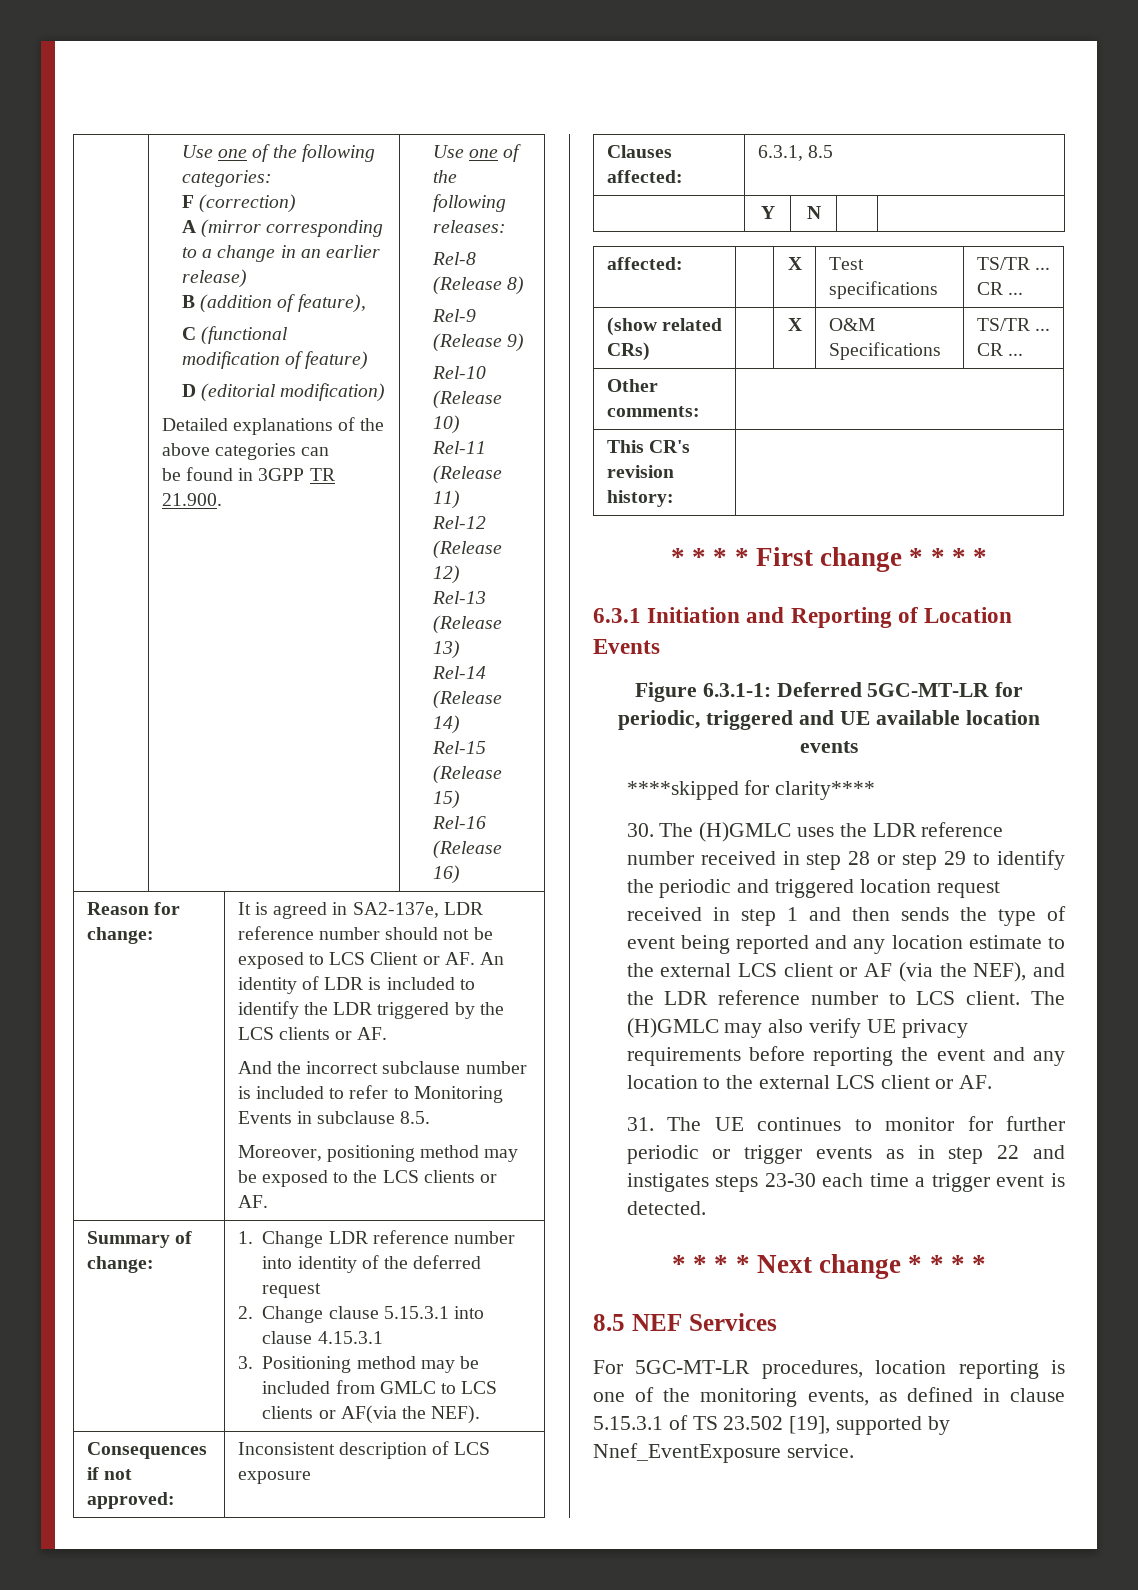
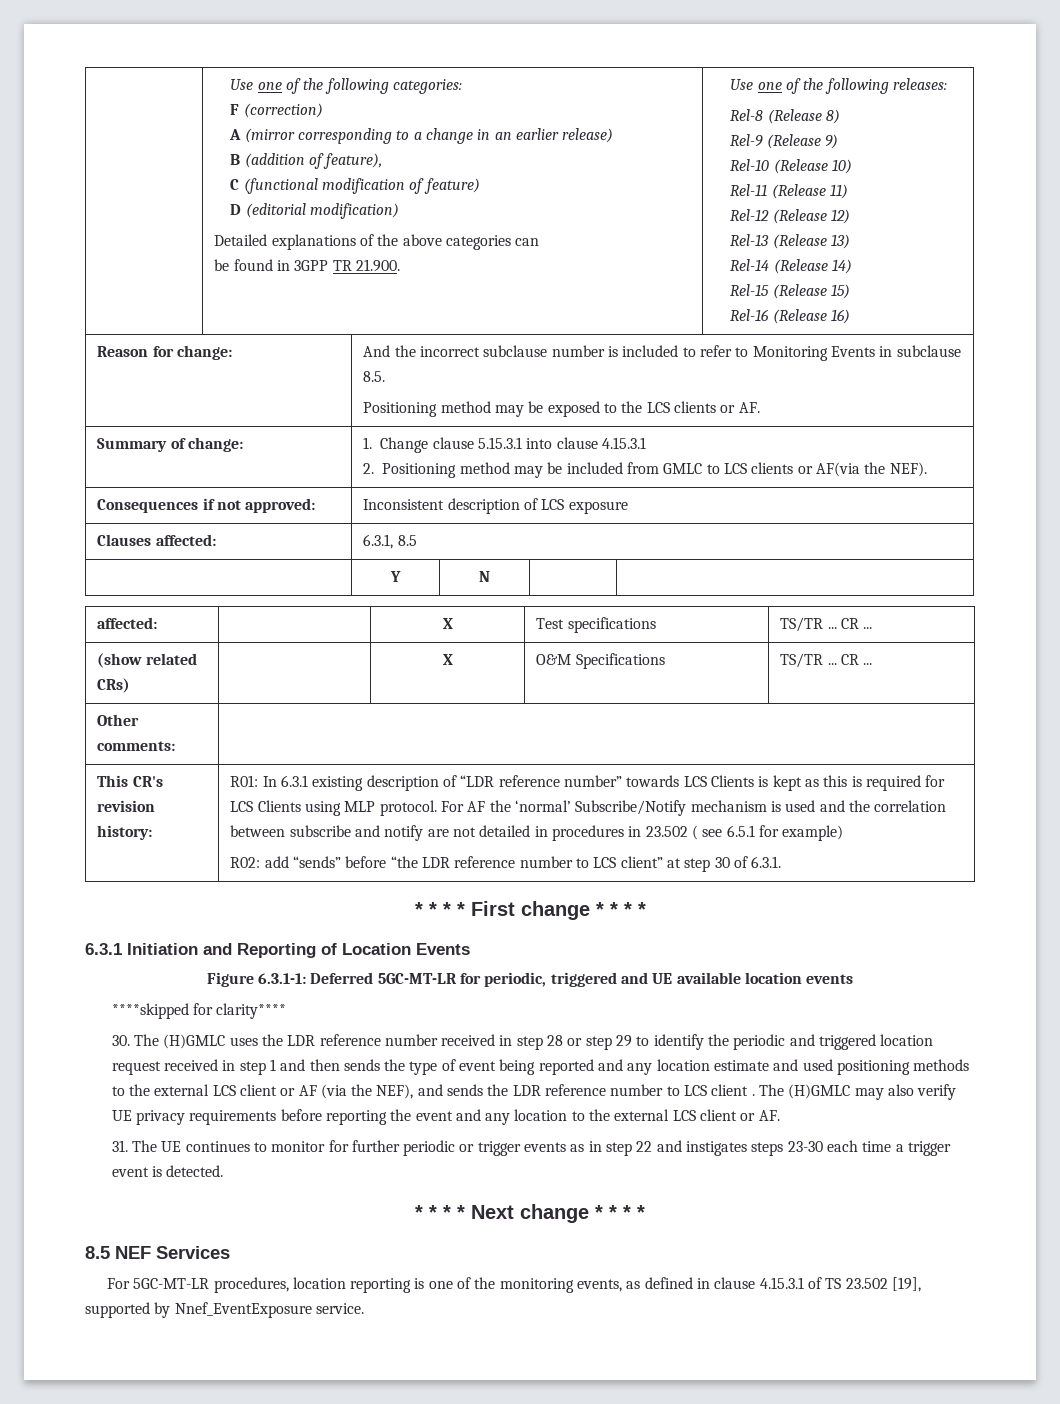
- It is agreed in SA2-137e, LDR reference number should not be exposed to LCS Client or AF. An identity of LDR is included to identify the LDR triggered by the LCS clients or AF.
- Moreover, positioning method may be exposed to the LCS clients or AF.
+ Positioning method may be exposed to the LCS clients or AF.
- Summary of change: | 1. Change LDR reference number into identity of the deferred request
- 2. Change clause 5.15.3.1 into clause 4.15.3.1
- 3. Positioning method may be included from GMLC to LCS clients or AF(via the NEF).
+ Summary of change: | 1. Change clause 5.15.3.1 into clause 4.15.3.1
+ 2. Positioning method may be included from GMLC to LCS clients or AF(via the NEF).
+ R01: In 6.3.1 existing description of “LDR reference number” towards LCS Clients is kept as this is required for LCS Clients using MLP protocol. For AF the ‘normal’ Subscribe/Notify mechanism is used and the correlation between subscribe and notify are not detailed in procedures in 23.502 ( see 6.5.1 for example)
+ R02: add “sends” before “the LDR reference number to LCS client” at step 30 of 6.3.1.
- 30. The (H)GMLC uses the LDR reference number received in step 28 or step 29 to identify the periodic and triggered location request received in step 1 and then sends the type of event being reported and any location estimate to the external LCS client or AF (via the NEF), and the LDR reference number to LCS client.
+ 30. The (H)GMLC uses the LDR reference number received in step 28 or step 29 to identify the periodic and triggered location request received in step 1 and then sends the type of event being reported and any location estimate and used positioning methods to the external LCS client or AF (via the NEF), and sends the LDR reference number to LCS client .
- For 5GC-MT-LR procedures, location reporting is one of the monitoring events, as defined in clause 5.15.3.1 of TS 23.502 [19], supported by Nnef_EventExposure service.
+ For 5GC-MT-LR procedures, location reporting is one of the monitoring events, as defined in clause 4.15.3.1 of TS 23.502 [19], supported by Nnef_EventExposure service.

